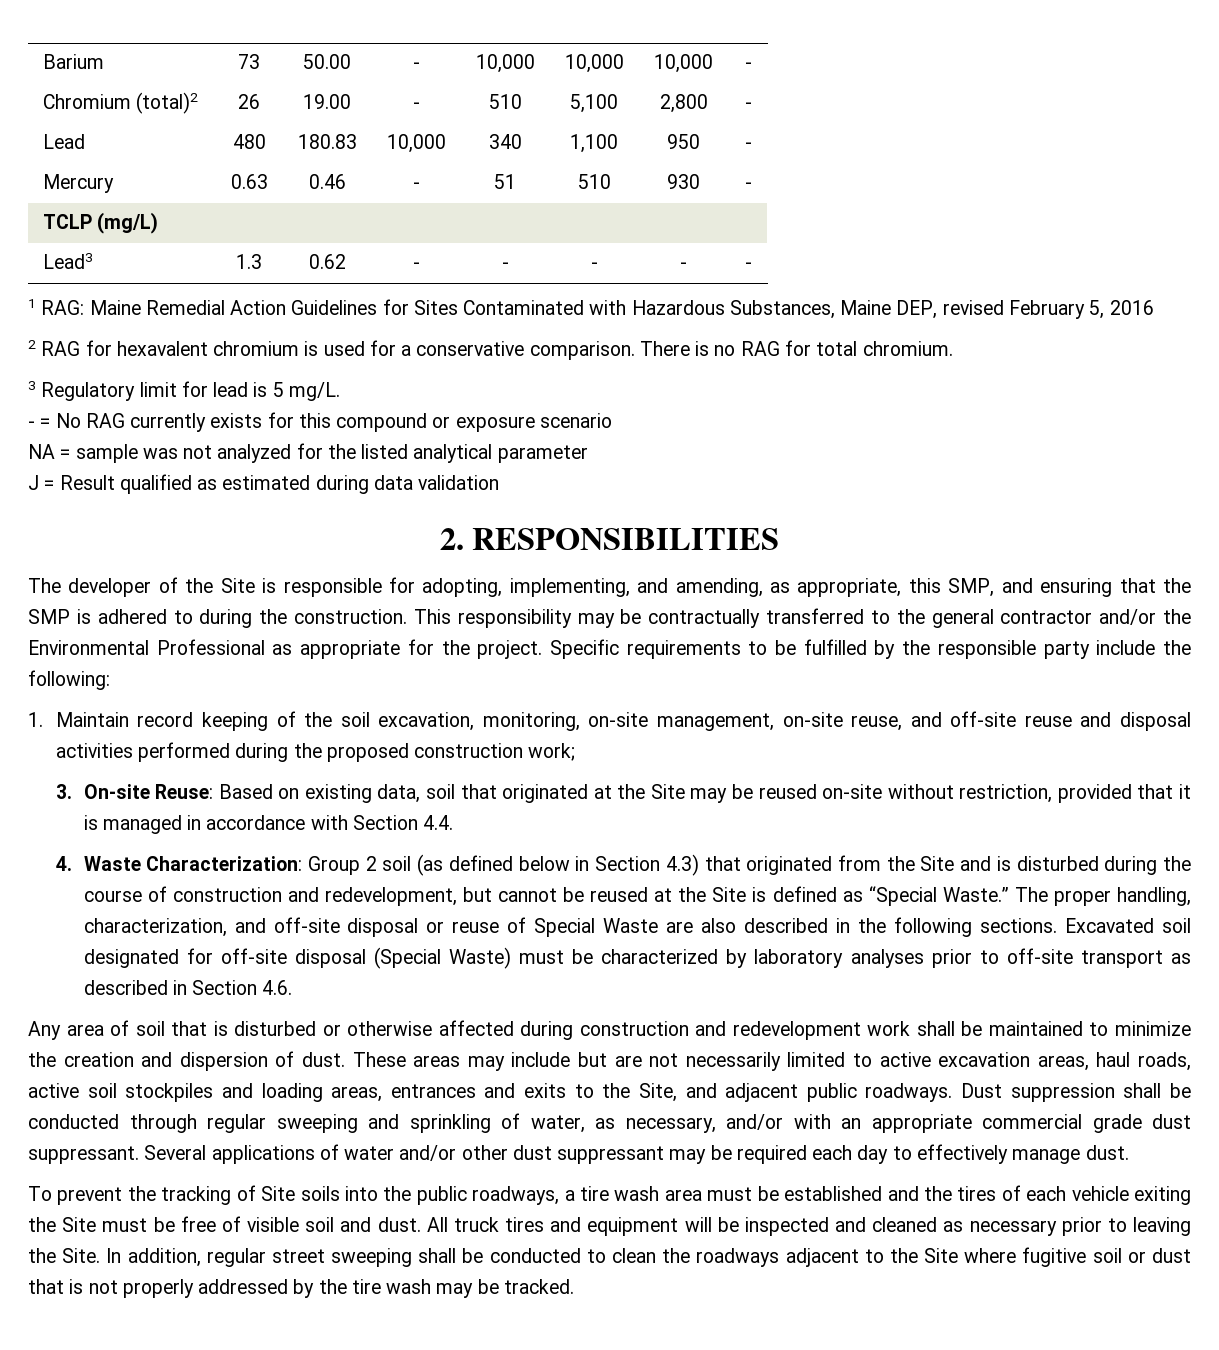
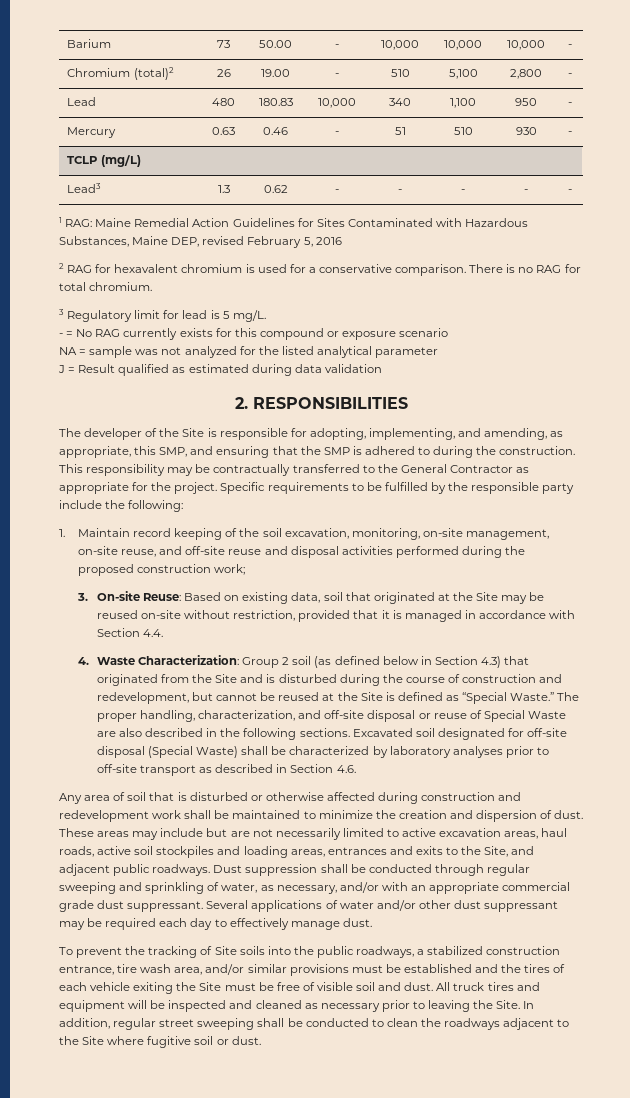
- This responsibility may be contractually transferred to the general contractor and/or the Environmental Professional as appropriate for the project.
+ This responsibility may be contractually transferred to the General Contractor as appropriate for the project.
- Excavated soil designated for off-site disposal (Special Waste) must be characterized by laboratory analyses prior to off-site transport as described in Section 4.6.
+ Excavated soil designated for off-site disposal (Special Waste) shall be characterized by laboratory analyses prior to off-site transport as described in Section 4.6.
- To prevent the tracking of Site soils into the public roadways, a tire wash area must be established and the tires of each vehicle exiting the Site must be free of visible soil and dust.
+ To prevent the tracking of Site soils into the public roadways, a stabilized construction entrance, tire wash area, and/or similar provisions must be established and the tires of each vehicle exiting the Site must be free of visible soil and dust.
- In addition, regular street sweeping shall be conducted to clean the roadways adjacent to the Site where fugitive soil or dust that is not properly addressed by the tire wash may be tracked.
+ In addition, regular street sweeping shall be conducted to clean the roadways adjacent to the Site where fugitive soil or dust.

